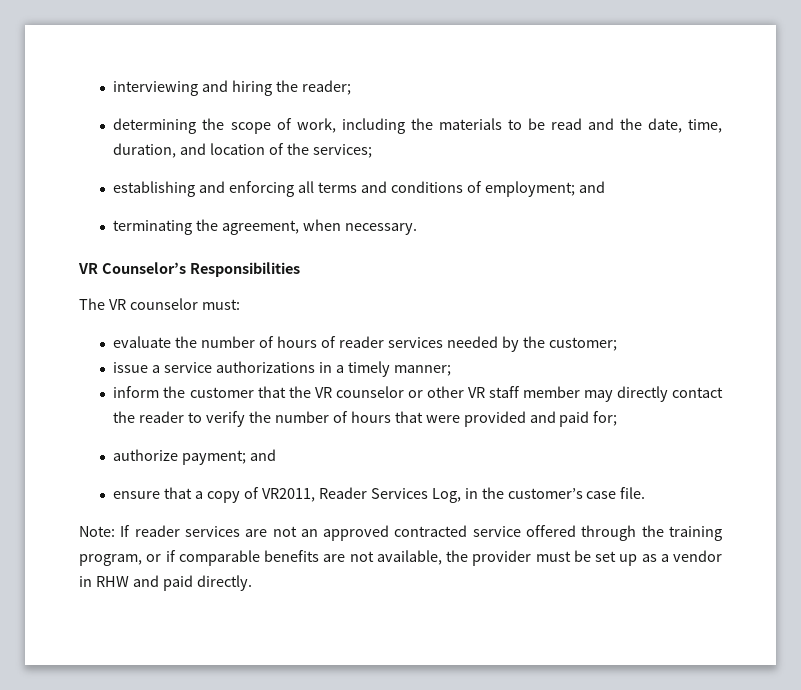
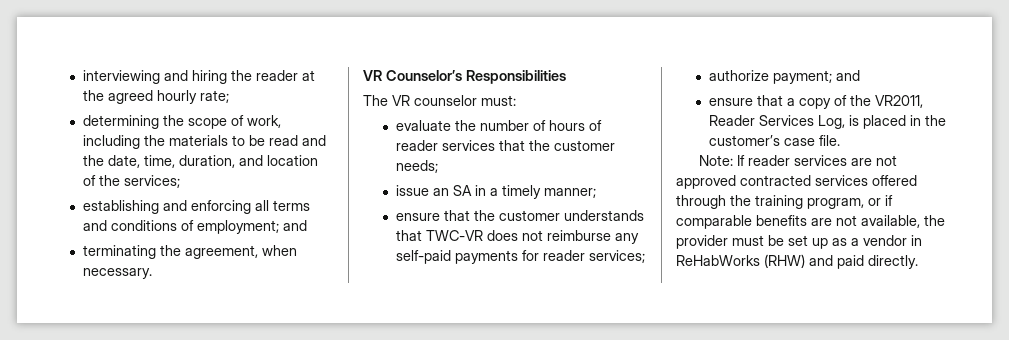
- interviewing and hiring the reader;
+ interviewing and hiring the reader at the agreed hourly rate;
- evaluate the number of hours of reader services needed by the customer;
- issue a service authorizations in a timely manner;
- inform the customer that the VR counselor or other VR staff member may directly contact the reader to verify the number of hours that were provided and paid for;
+ evaluate the number of hours of reader services that the customer needs;
+ issue an SA in a timely manner;
+ ensure that the customer understands that TWC-VR does not reimburse any self-paid payments for reader services;
- ensure that a copy of VR2011, Reader Services Log, in the customer’s case file.
+ ensure that a copy of the VR2011, Reader Services Log, is placed in the customer’s case file.
- Note: If reader services are not an approved contracted service offered through the training program, or if comparable benefits are not available, the provider must be set up as a vendor in RHW and paid directly.
+ Note: If reader services are not approved contracted services offered through the training program, or if comparable benefits are not available, the provider must be set up as a vendor in ReHabWorks (RHW) and paid directly.

